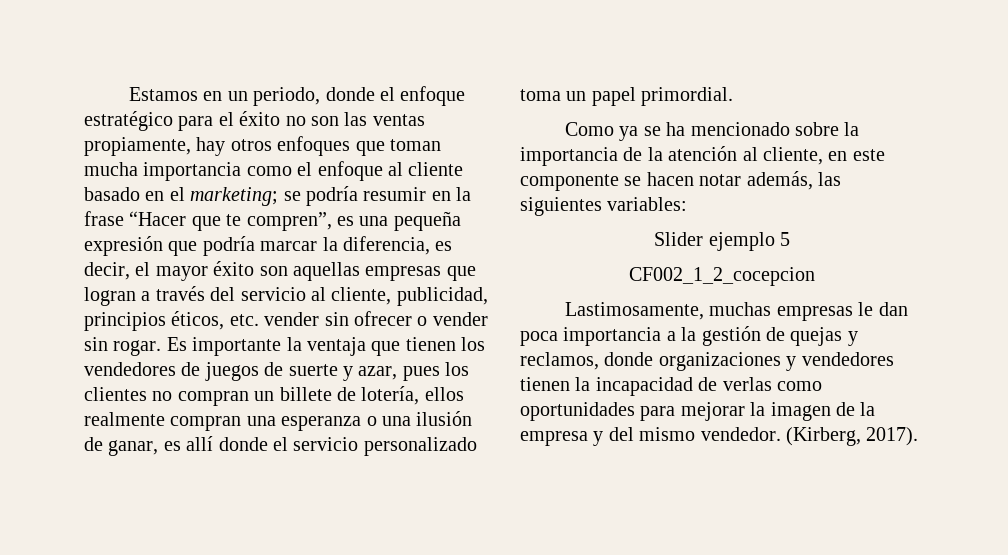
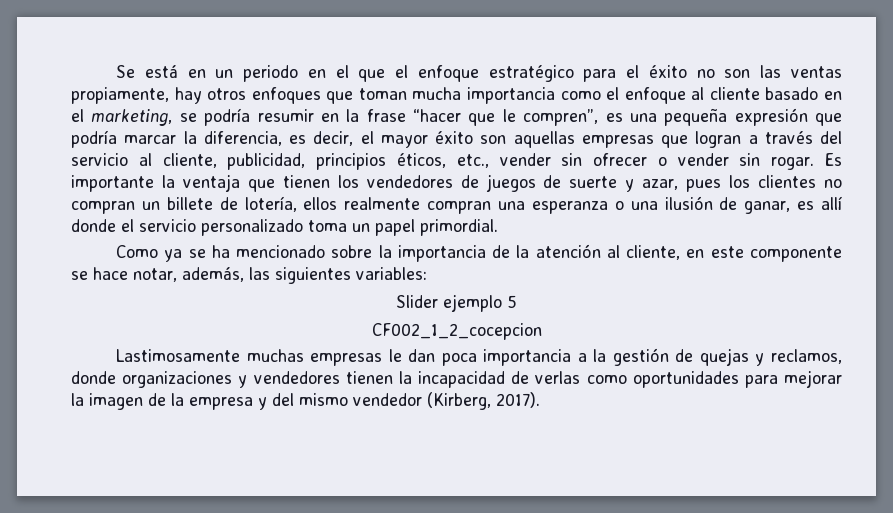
- Estamos en un periodo, donde el enfoque estratégico para el éxito no son las ventas propiamente, hay otros enfoques que toman mucha importancia como el enfoque al cliente basado en el marketing; se podría resumir en la frase “Hacer que te compren”, es una pequeña expresión que podría marcar la diferencia, es decir, el mayor éxito son aquellas empresas que logran a través del servicio al cliente, publicidad, principios éticos, etc. vender sin ofrecer o vender sin rogar.
+ Se está en un periodo en el que el enfoque estratégico para el éxito no son las ventas propiamente, hay otros enfoques que toman mucha importancia como el enfoque al cliente basado en el marketing, se podría resumir en la frase “hacer que le compren”, es una pequeña expresión que podría marcar la diferencia, es decir, el mayor éxito son aquellas empresas que logran a través del servicio al cliente, publicidad, principios éticos, etc., vender sin ofrecer o vender sin rogar.
- Como ya se ha mencionado sobre la importancia de la atención al cliente, en este componente se hacen notar además, las siguientes variables:
+ Como ya se ha mencionado sobre la importancia de la atención al cliente, en este componente se hace notar, además, las siguientes variables:
- Lastimosamente, muchas empresas le dan poca importancia a la gestión de quejas y reclamos, donde organizaciones y vendedores tienen la incapacidad de verlas como oportunidades para mejorar la imagen de la empresa y del mismo vendedor. (Kirberg, 2017).
+ Lastimosamente muchas empresas le dan poca importancia a la gestión de quejas y reclamos, donde organizaciones y vendedores tienen la incapacidad de verlas como oportunidades para mejorar la imagen de la empresa y del mismo vendedor (Kirberg, 2017).

